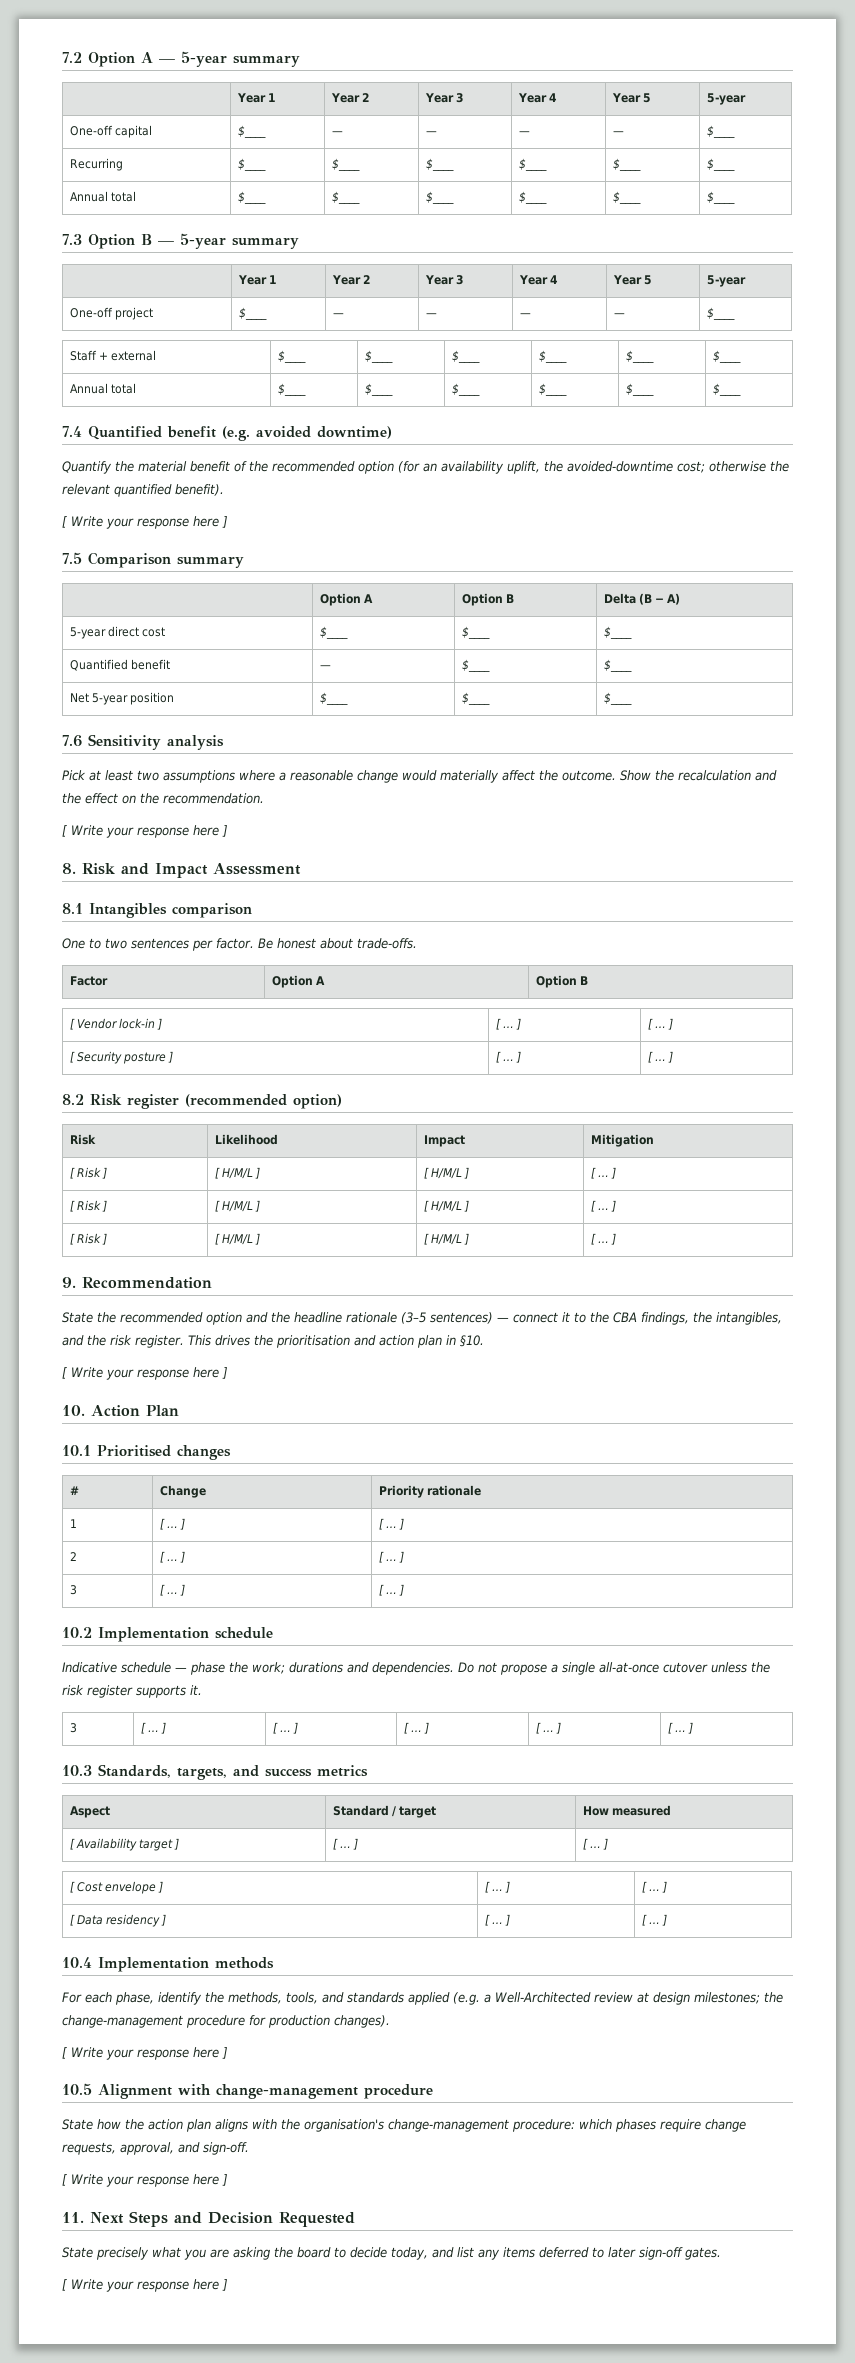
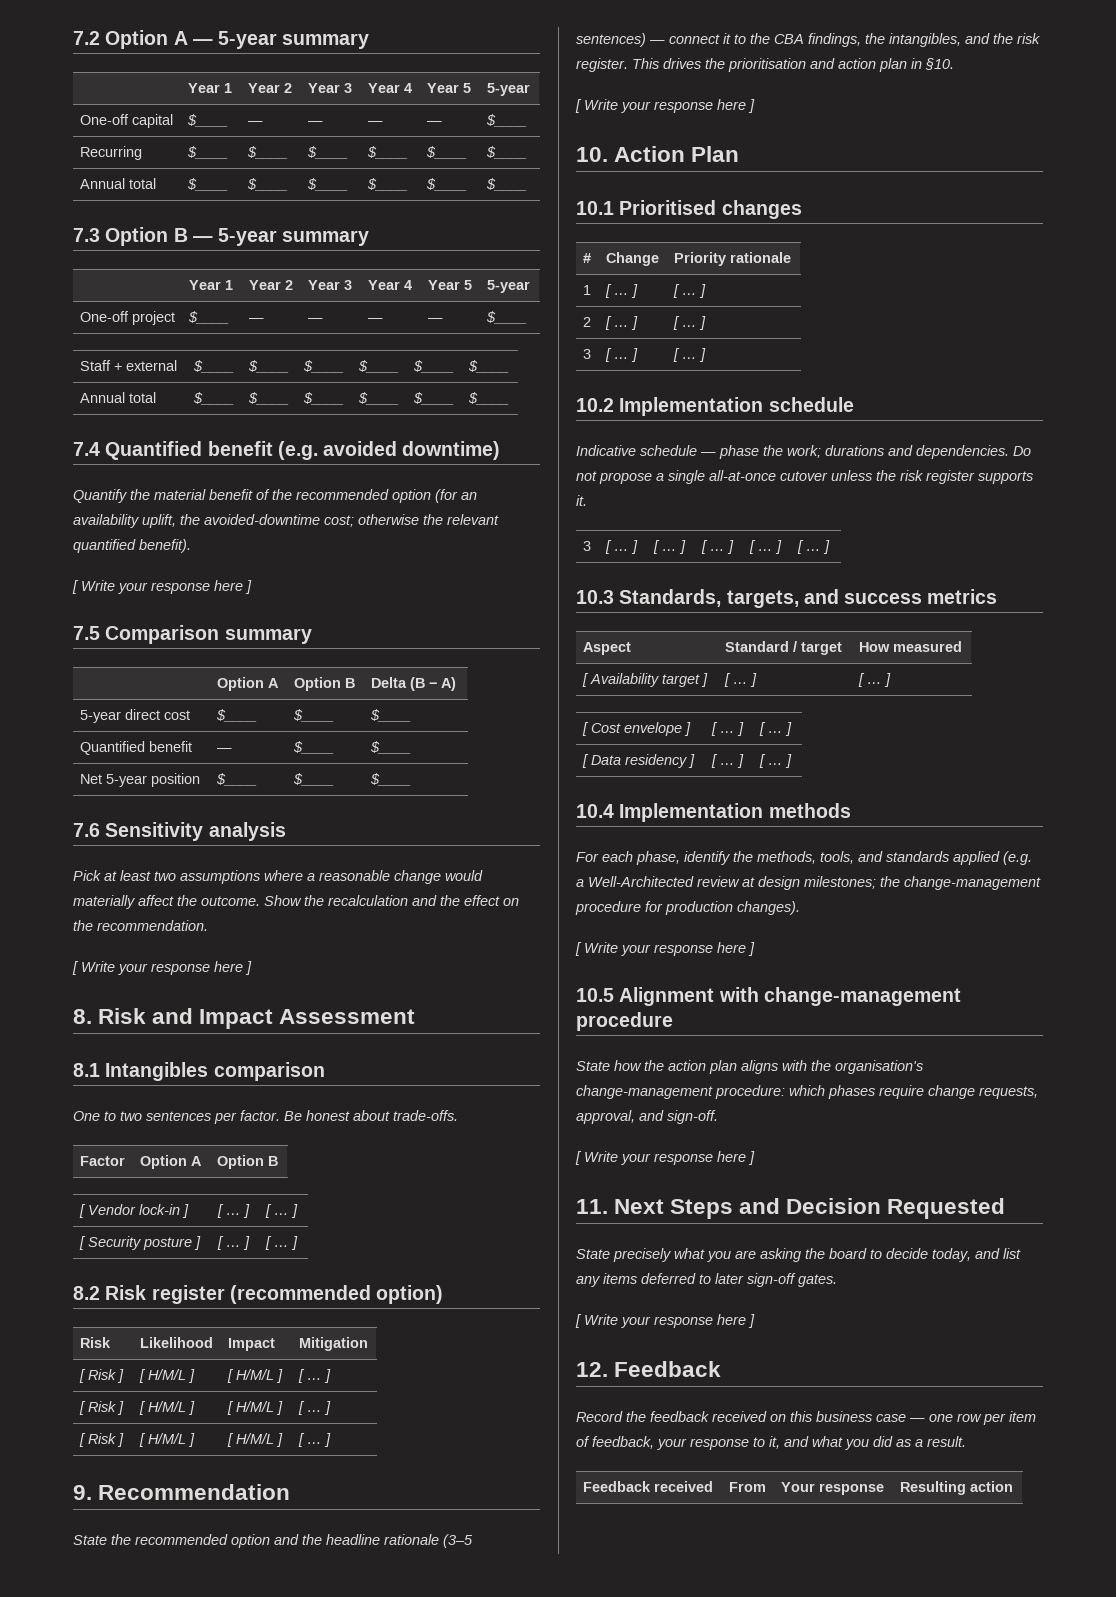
+ 12. Feedback
+ Record the feedback received on this business case — one row per item of feedback, your response to it, and what you did as a result.
+ Feedback received | From | Your response | Resulting action

